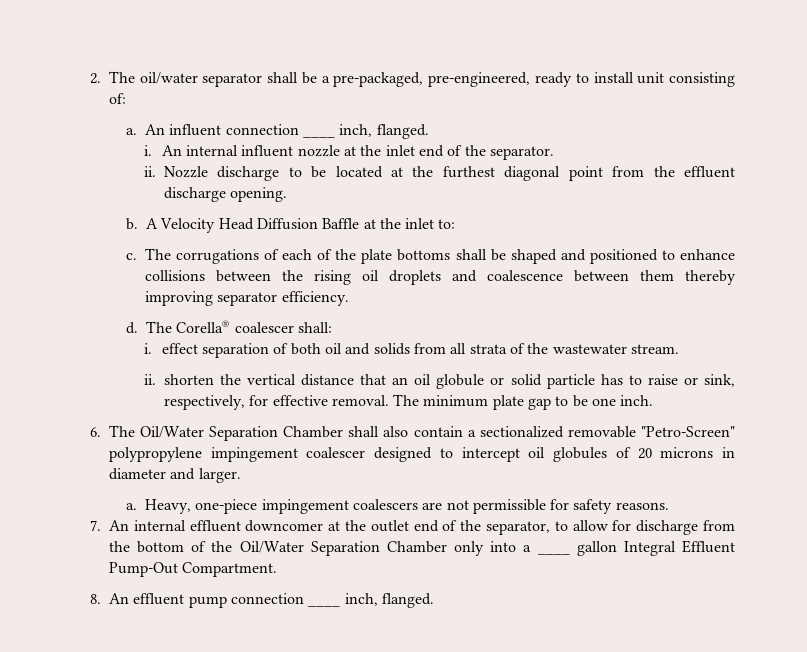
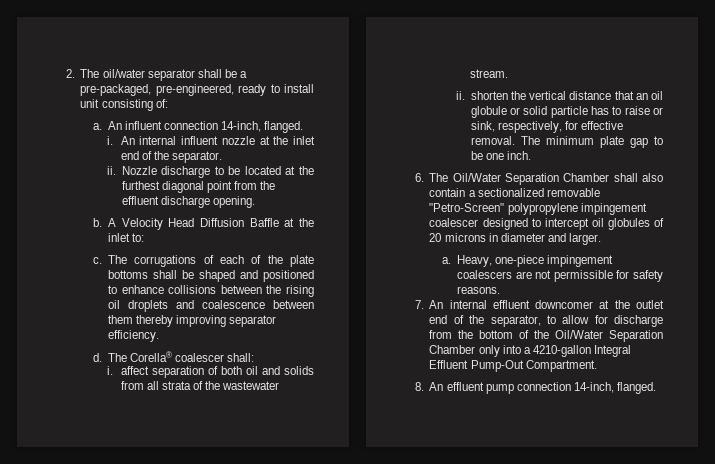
- An influent connection ____ inch, flanged.
+ An influent connection 14-inch, flanged.
- i. effect separation of both oil and solids from all strata of the wastewater stream.
+ i. affect separation of both oil and solids from all strata of the wastewater stream.
- 7. An internal effluent downcomer at the outlet end of the separator, to allow for discharge from the bottom of the Oil/Water Separation Chamber only into a ____ gallon Integral Effluent Pump-Out Compartment.
+ 7. An internal effluent downcomer at the outlet end of the separator, to allow for discharge from the bottom of the Oil/Water Separation Chamber only into a 4210-gallon Integral Effluent Pump-Out Compartment.
- 8. An effluent pump connection ____ inch, flanged.
+ 8. An effluent pump connection 14-inch, flanged.

